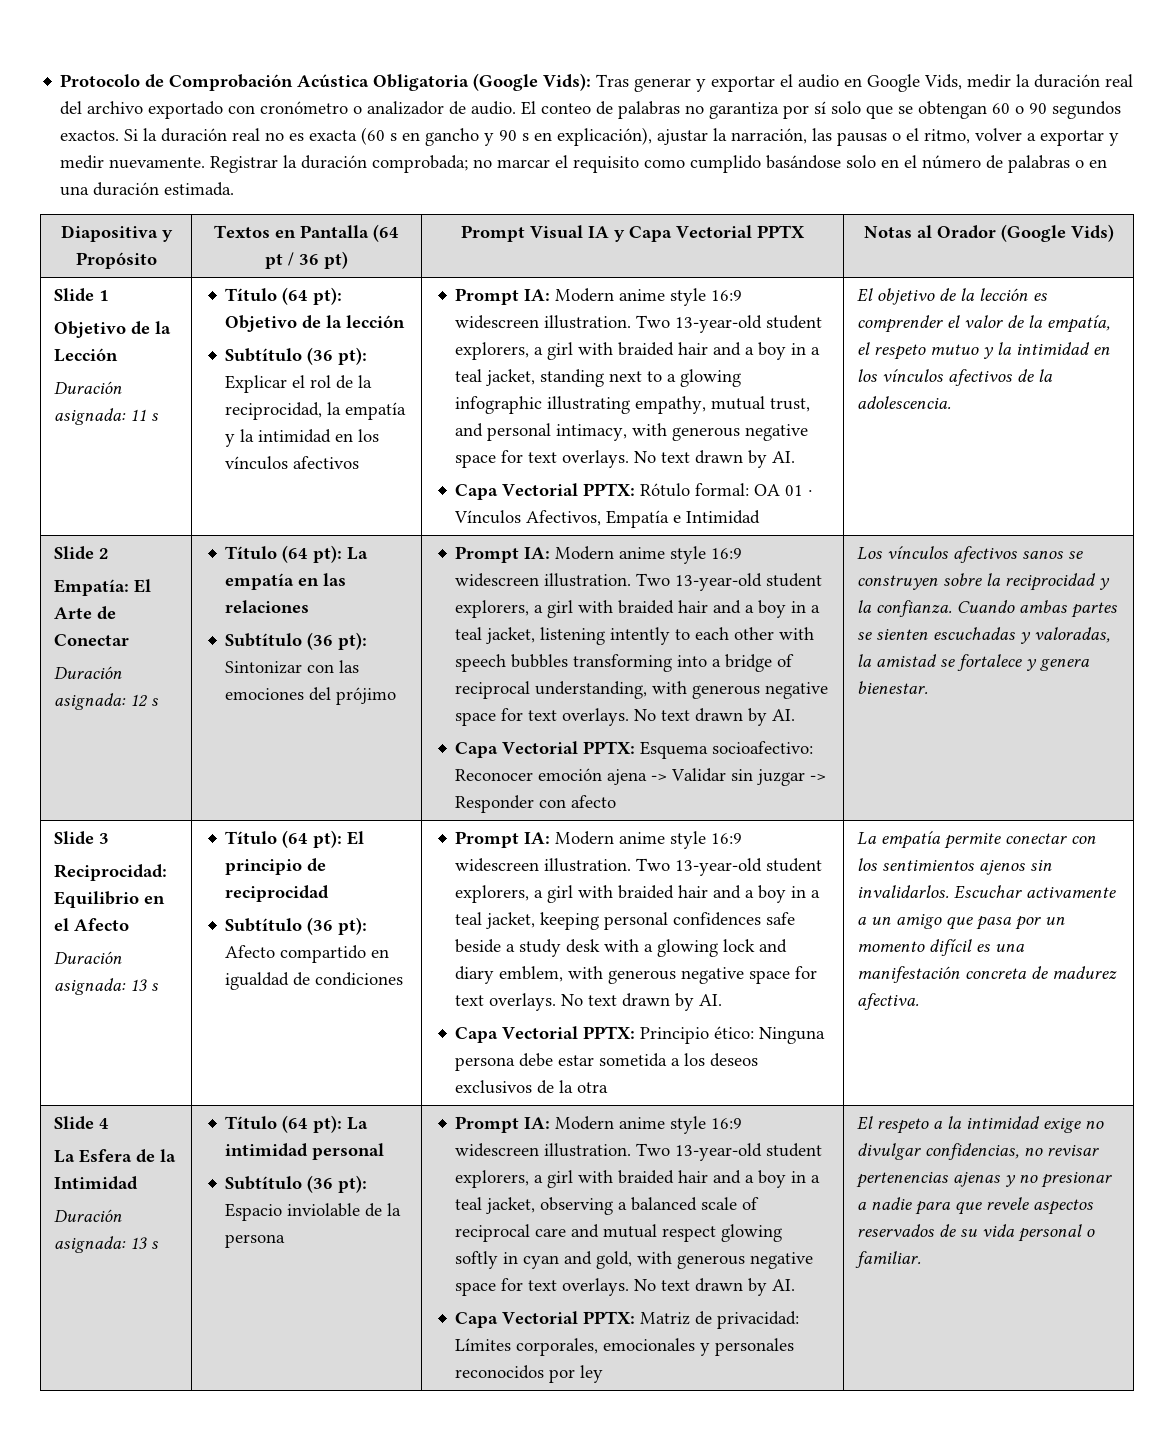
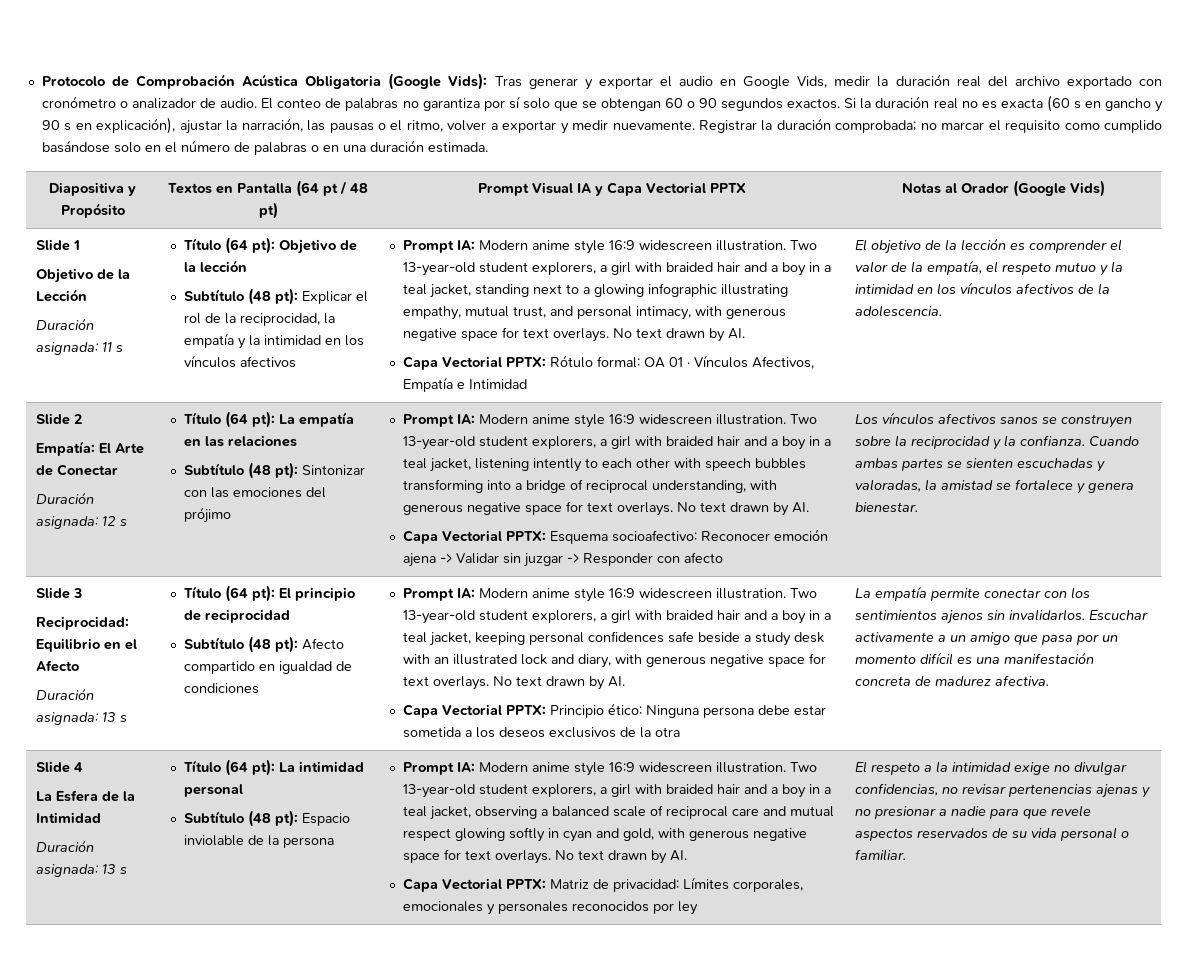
- Diapositiva y Propósito | Textos en Pantalla (64 pt / 36 pt) | Prompt Visual IA y Capa Vectorial PPTX | Notas al Orador (Google Vids)
+ Diapositiva y Propósito | Textos en Pantalla (64 pt / 48 pt) | Prompt Visual IA y Capa Vectorial PPTX | Notas al Orador (Google Vids)
- Subtítulo (36 pt): Explicar el rol de la reciprocidad, la empatía y la intimidad en los vínculos afectivos
+ Subtítulo (48 pt): Explicar el rol de la reciprocidad, la empatía y la intimidad en los vínculos afectivos
- Subtítulo (36 pt): Sintonizar con las emociones del prójimo
+ Subtítulo (48 pt): Sintonizar con las emociones del prójimo
- Subtítulo (36 pt): Afecto compartido en igualdad de condiciones
+ Subtítulo (48 pt): Afecto compartido en igualdad de condiciones
- Two 13-year-old student explorers, a girl with braided hair and a boy in a teal jacket, keeping personal confidences safe beside a study desk with a glowing lock and diary emblem, with generous negative space for text overlays.
+ Two 13-year-old student explorers, a girl with braided hair and a boy in a teal jacket, keeping personal confidences safe beside a study desk with an illustrated lock and diary, with generous negative space for text overlays.
- Subtítulo (36 pt): Espacio inviolable de la persona
+ Subtítulo (48 pt): Espacio inviolable de la persona

